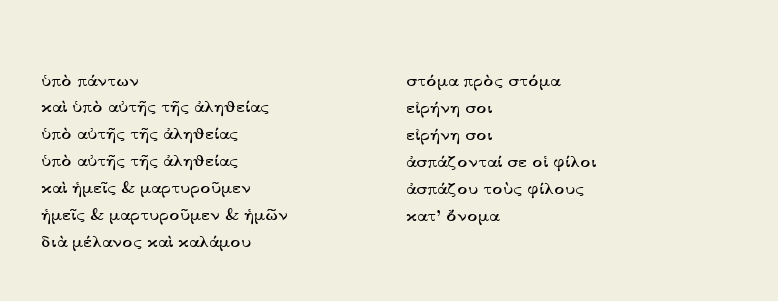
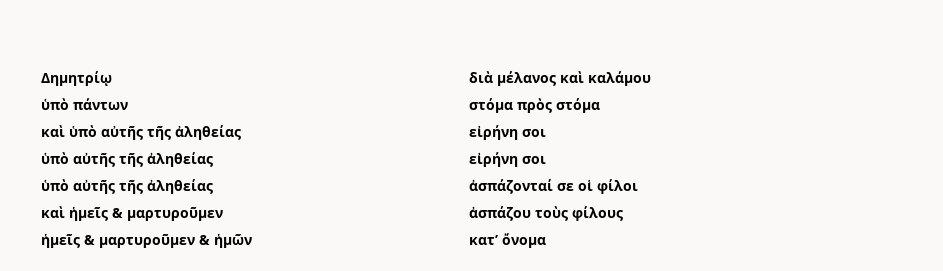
+ Δημητρίῳ

